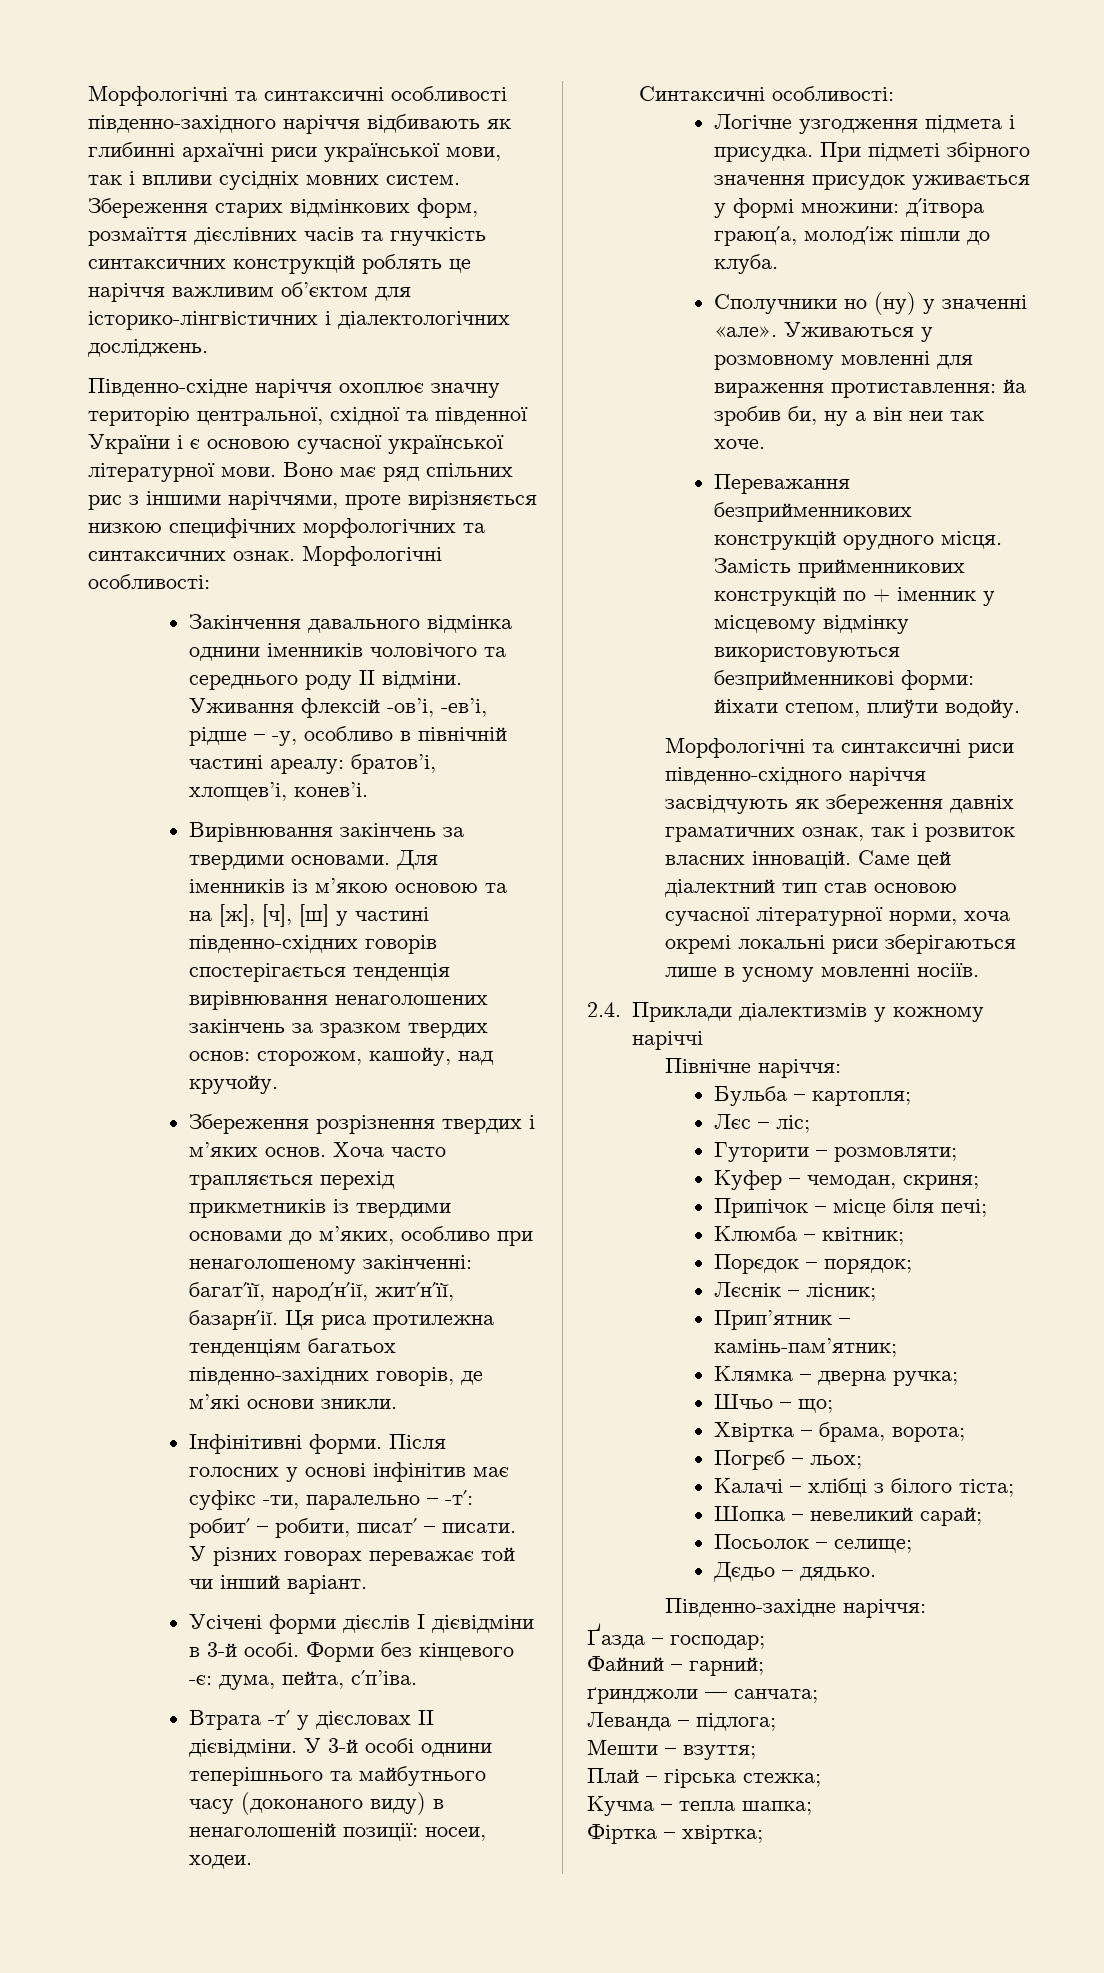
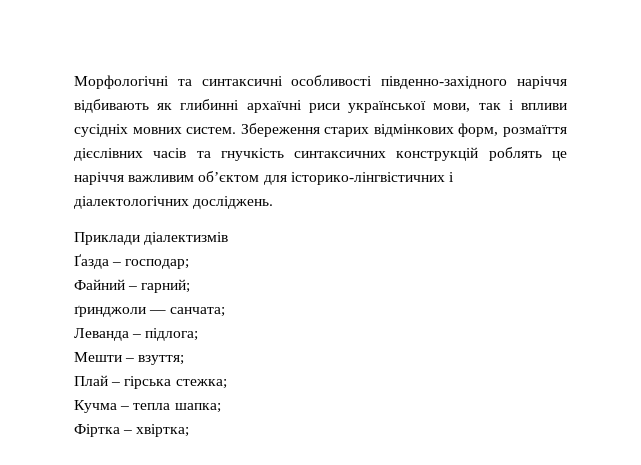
- Південно-східне наріччя охоплює значну територію центральної, східної та південної України і є основою сучасної української літературної мови. Воно має ряд спільних рис з іншими наріччями, проте вирізняється низкою специфічних морфологічних та синтаксичних ознак. Морфологічні особливості:
- Закінчення давального відмінка однини іменників чоловічого та середнього роду II відміни. Уживання флексій -овʼі, -евʼі, рідше – -у, особливо в північній частині ареалу: братовʼі, хлопцевʼі, коневʼі.
- Вирівнювання закінчень за твердими основами. Для іменників із м’якою основою та на [ж], [ч], [ш] у частині південно-східних говорів спостерігається тенденція вирівнювання ненаголошених закінчень за зразком твердих основ: сторожом, кашойу, над кручойу.
- Збереження розрізнення твердих і м’яких основ. Хоча часто трапляється перехід прикметників із твердими основами до м’яких, особливо при ненаголошеному закінченні: багатʹїĭ, народʹнʹіĭ, житʹнʹїĭ, базарнʹіĭ. Ця риса протилежна тенденціям багатьох південно-західних говорів, де м’які основи зникли.
- Інфінітивні форми. Після голосних у основі інфінітив має суфікс -ти, паралельно – -тʹ: робитʹ – робити, писатʹ – писати. У різних говорах переважає той чи інший варіант.
- Усічені форми дієслів І дієвідміни в 3-й особі. Форми без кінцевого -є: дума, пейта, сʹпʼіва.
- Втрата -тʹ у дієсловах II дієвідміни. У 3-й особі однини теперішнього та майбутнього часу (доконаного виду) в ненаголошеній позиції: носеи, ходеи.
- Синтаксичні особливості:
- Логічне узгодження підмета і присудка. При підметі збірного значення присудок уживається у формі множини: дʹітвора граюцʹа, молодʹіж пішли до клуба.
- Сполучники но (ну) у значенні «але». Уживаються у розмовному мовленні для вираження протиставлення: йа зробив би, ну а він неи так хоче.
- Переважання безприйменникових конструкцій орудного місця. Замість прийменникових конструкцій по + іменник у місцевому відмінку використовуються безприйменникові форми: йіхати степом, плиўти водойу.
- Морфологічні та синтаксичні риси південно-східного наріччя засвідчують як збереження давніх граматичних ознак, так і розвиток власних інновацій. Саме цей діалектний тип став основою сучасної літературної норми, хоча окремі локальні риси зберігаються лише в усному мовленні носіїв.
- 2.4. Приклади діалектизмів у кожному наріччі
- Північне наріччя:
- Бульба – картопля;
- Лєс – ліс;
- Гуторити – розмовляти;
- Куфер – чемодан, скриня;
- Припічок – місце біля печі;
- Клюмба – квітник;
- Порєдок – порядок;
- Лєснік – лісник;
- Прип’ятник – камінь-пам’ятник;
- Клямка – дверна ручка;
- Шчьо – що;
- Хвіртка – брама, ворота;
- Погрєб – льох;
- Калачі – хлібці з білого тіста;
- Шопка – невеликий сарай;
- Посьолок – селище;
- Дєдьо – дядько.
- Південно-західне наріччя:
+ Приклади діалектизмів

